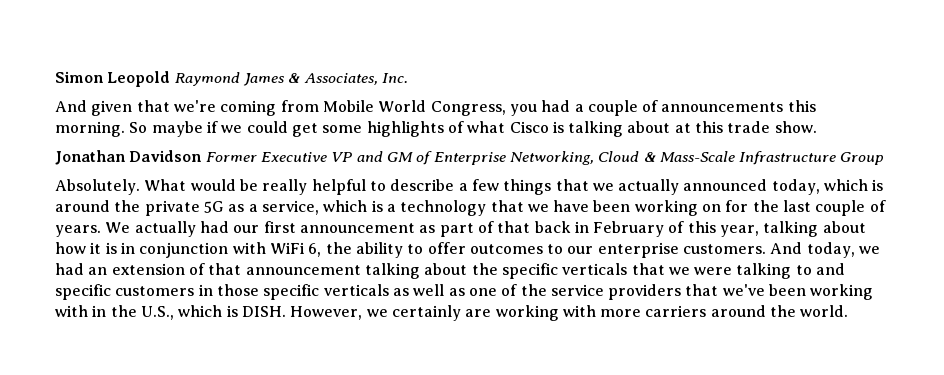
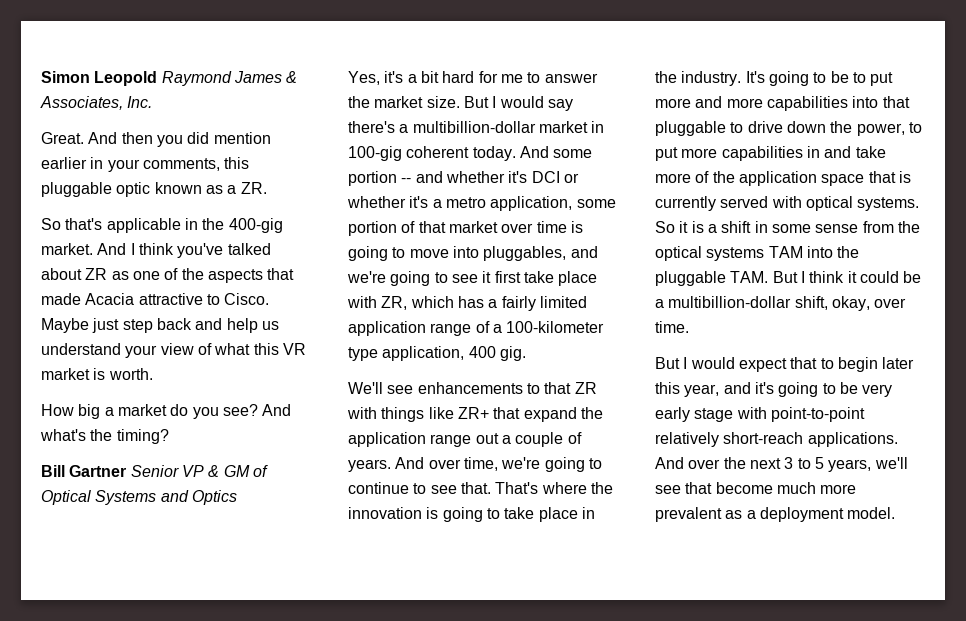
- And given that we're coming from Mobile World Congress, you had a couple of announcements this morning. So maybe if we could get some highlights of what Cisco is talking about at this trade show.
- Jonathan Davidson Former Executive VP and GM of Enterprise Networking, Cloud & Mass-Scale Infrastructure Group
- Absolutely. What would be really helpful to describe a few things that we actually announced today, which is around the private 5G as a service, which is a technology that we have been working on for the last couple of years. We actually had our first announcement as part of that back in February of this year, talking about how it is in conjunction with WiFi 6, the ability to offer outcomes to our enterprise customers. And today, we had an extension of that announcement talking about the specific verticals that we were talking to and specific customers in those specific verticals as well as one of the service providers that we've been working with in the U.S., which is DISH. However, we certainly are working with more carriers around the world.
+ Great. And then you did mention earlier in your comments, this pluggable optic known as a ZR.
+ So that's applicable in the 400-gig market. And I think you've talked about ZR as one of the aspects that made Acacia attractive to Cisco. Maybe just step back and help us understand your view of what this VR market is worth.
+ How big a market do you see? And what's the timing?
+ Bill Gartner Senior VP & GM of Optical Systems and Optics
+ Yes, it's a bit hard for me to answer the market size. But I would say there's a multibillion-dollar market in 100-gig coherent today. And some portion -- and whether it's DCI or whether it's a metro application, some portion of that market over time is going to move into pluggables, and we're going to see it first take place with ZR, which has a fairly limited application range of a 100-kilometer type application, 400 gig.
+ We'll see enhancements to that ZR with things like ZR+ that expand the application range out a couple of years. And over time, we're going to continue to see that. That's where the innovation is going to take place in the industry. It's going to be to put more and more capabilities into that pluggable to drive down the power, to put more capabilities in and take more of the application space that is currently served with optical systems. So it is a shift in some sense from the optical systems TAM into the pluggable TAM. But I think it could be a multibillion-dollar shift, okay, over time.
+ But I would expect that to begin later this year, and it's going to be very early stage with point-to-point relatively short-reach applications. And over the next 3 to 5 years, we'll see that become much more prevalent as a deployment model.

